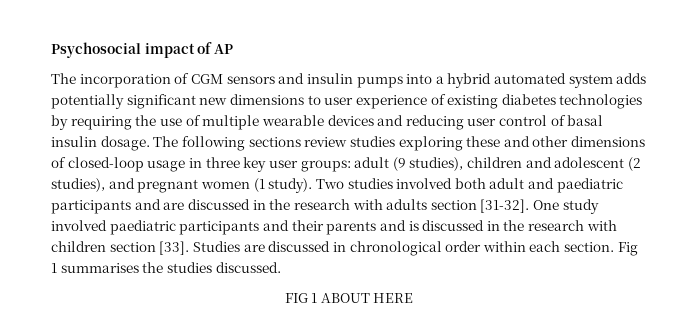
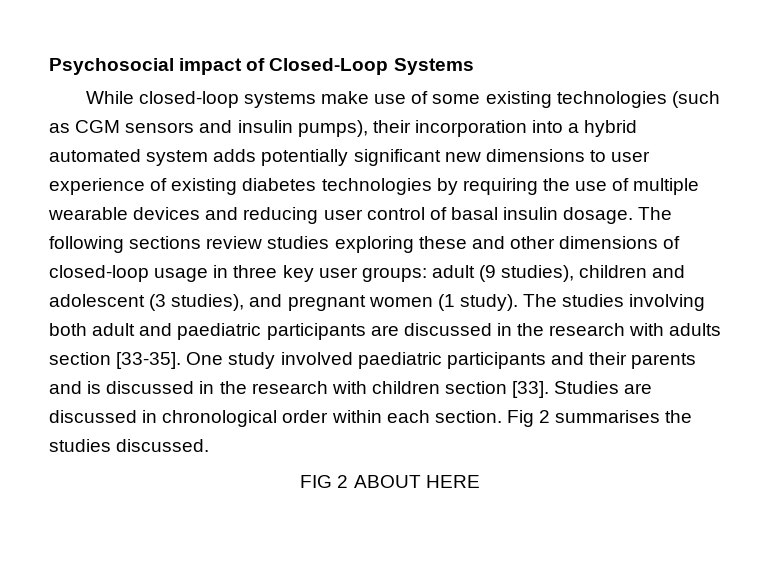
- Psychosocial impact of AP
- The incorporation of CGM sensors and insulin pumps into a hybrid automated system adds potentially significant new dimensions to user experience of existing diabetes technologies by requiring the use of multiple wearable devices and reducing user control of basal insulin dosage.
+ Psychosocial impact of Closed-Loop Systems
+ While closed-loop systems make use of some existing technologies (such as CGM sensors and insulin pumps), their incorporation into a hybrid automated system adds potentially significant new dimensions to user experience of existing diabetes technologies by requiring the use of multiple wearable devices and reducing user control of basal insulin dosage.
- The following sections review studies exploring these and other dimensions of closed-loop usage in three key user groups: adult (9 studies), children and adolescent (2 studies), and pregnant women (1 study).
+ The following sections review studies exploring these and other dimensions of closed-loop usage in three key user groups: adult (9 studies), children and adolescent (3 studies), and pregnant women (1 study).
- Two studies involved both adult and paediatric participants and are discussed in the research with adults section [31-32].
+ The studies involving both adult and paediatric participants are discussed in the research with adults section [33-35].
- Fig 1 summarises the studies discussed.
+ Fig 2 summarises the studies discussed.
- FIG 1 ABOUT HERE
+ FIG 2 ABOUT HERE

